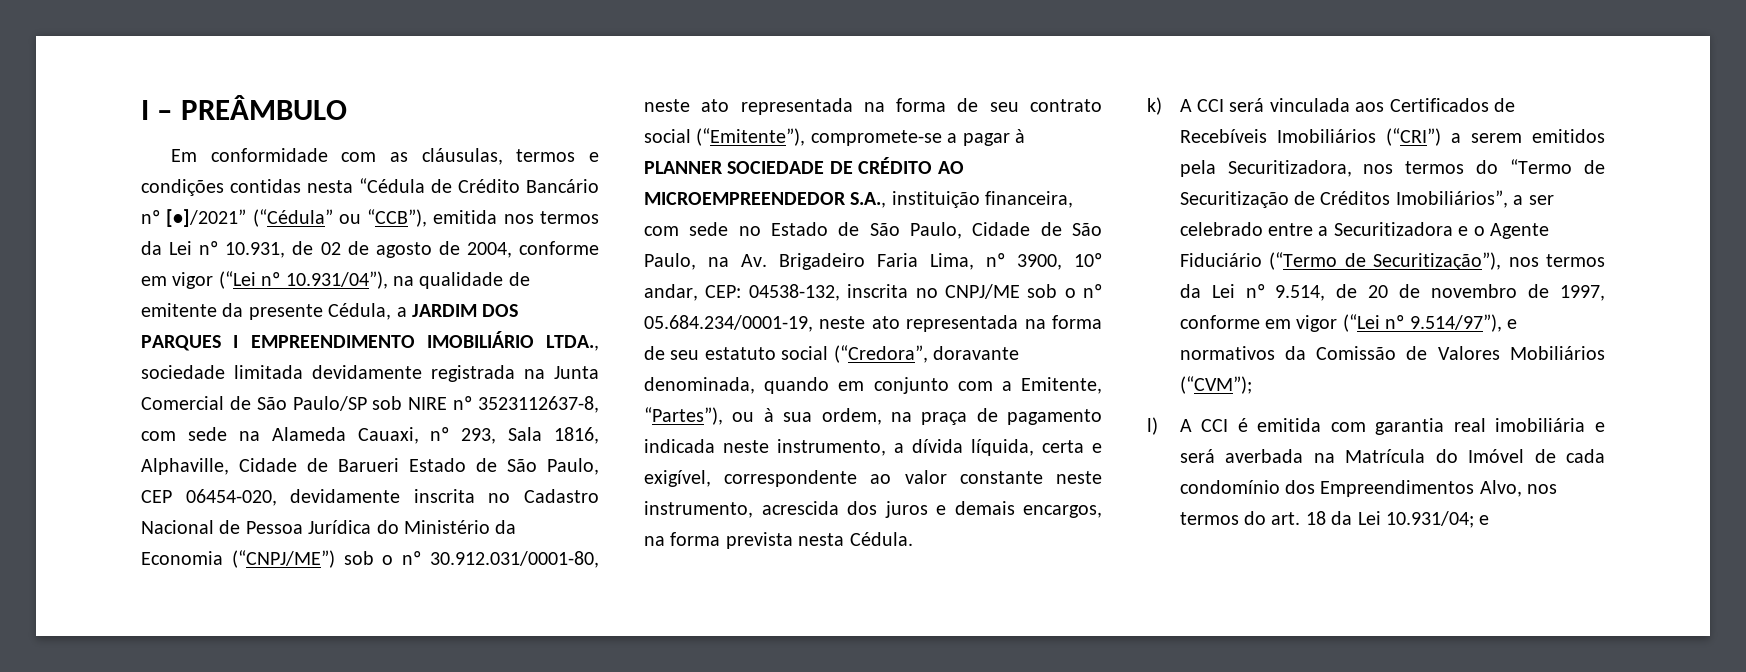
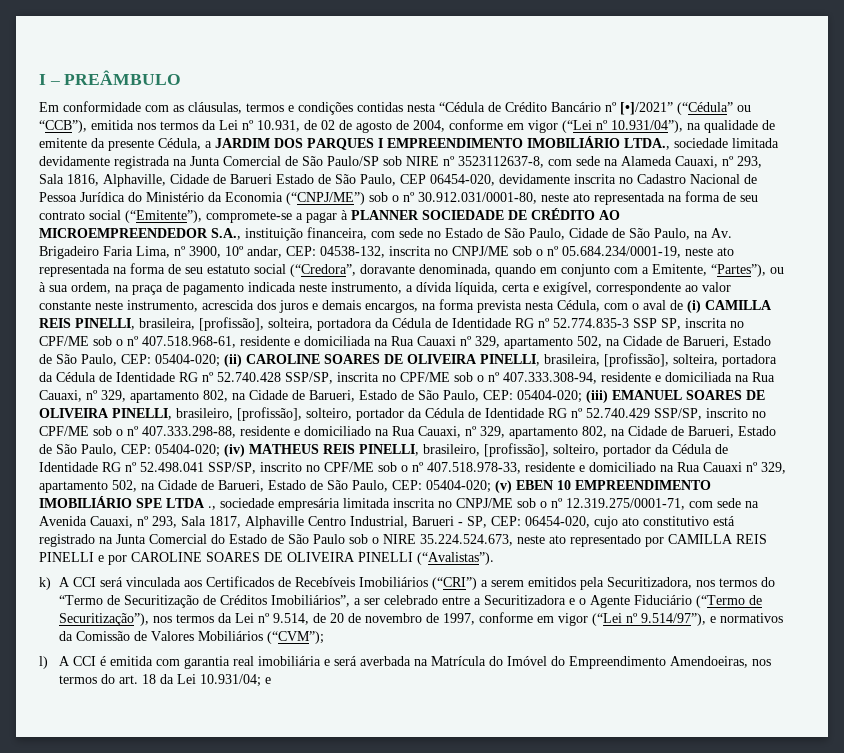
- 04538-132, inscrita no CNPJ/ME sob o nº 05.684.234/0001-19, neste ato representada na forma de seu estatuto social (“Credora”, doravante denominada, quando em conjunto com a Emitente, “Partes”), ou à sua ordem, na praça de pagamento indicada neste instrumento, a dívida líquida, certa e exigível, correspondente ao valor constante neste instrumento, acrescida dos juros e demais encargos, na forma prevista nesta Cédula.
+ 04538-132, inscrita no CNPJ/ME sob o nº 05.684.234/0001-19, neste ato representada na forma de seu estatuto social (“Credora”, doravante denominada, quando em conjunto com a Emitente, “Partes”), ou à sua ordem, na praça de pagamento indicada neste instrumento, a dívida líquida, certa e exigível, correspondente ao valor constante neste instrumento, acrescida dos juros e demais encargos, na forma prevista nesta Cédula, com o aval de (i) CAMILLA REIS PINELLI, brasileira, [profissão], solteira, portadora da Cédula de Identidade RG nº 52.774.835-3 SSP SP, inscrita no CPF/ME sob o nº 407.518.968-61, residente e domiciliada na Rua Cauaxi nº 329, apartamento 502, na Cidade de Barueri, Estado de São Paulo, CEP: 05404-020; (ii) CAROLINE SOARES DE OLIVEIRA PINELLI, brasileira, [profissão], solteira, portadora da Cédula de Identidade RG nº 52.740.428 SSP/SP, inscrita no CPF/ME sob o nº 407.333.308-94, residente e domiciliada na Rua Cauaxi, nº 329, apartamento 802, na Cidade de Barueri, Estado de São Paulo, CEP: 05404-020; (iii) EMANUEL SOARES DE OLIVEIRA PINELLI, brasileiro, [profissão], solteiro, portador da Cédula de Identidade RG nº 52.740.429 SSP/SP, inscrito no CPF/ME sob o nº 407.333.298-88, residente e domiciliado na Rua Cauaxi, nº 329, apartamento 802, na Cidade de Barueri, Estado de São Paulo, CEP: 05404-020; (iv) MATHEUS REIS PINELLI, brasileiro, [profissão], solteiro, portador da Cédula de Identidade RG nº 52.498.041 SSP/SP, inscrito no CPF/ME sob o nº 407.518.978-33, residente e domiciliado na Rua Cauaxi nº 329, apartamento 502, na Cidade de Barueri, Estado de São Paulo, CEP: 05404-020; (v) EBEN 10 EMPREENDIMENTO IMOBILIÁRIO SPE LTDA ., sociedade empresária limitada inscrita no CNPJ/ME sob o nº 12.319.275/0001-71, com sede na Avenida Cauaxi, nº 293, Sala 1817, Alphaville Centro Industrial, Barueri - SP, CEP: 06454-020, cujo ato constitutivo está registrado na Junta Comercial do Estado de São Paulo sob o NIRE 35.224.524.673, neste ato representado por CAMILLA REIS PINELLI e por CAROLINE SOARES DE OLIVEIRA PINELLI (“Avalistas”).
- l) A CCI é emitida com garantia real imobiliária e será averbada na Matrícula do Imóvel de cada condomínio dos Empreendimentos Alvo, nos termos do art. 18 da Lei 10.931/04; e
+ l) A CCI é emitida com garantia real imobiliária e será averbada na Matrícula do Imóvel do Empreendimento Amendoeiras, nos termos do art. 18 da Lei 10.931/04; e

